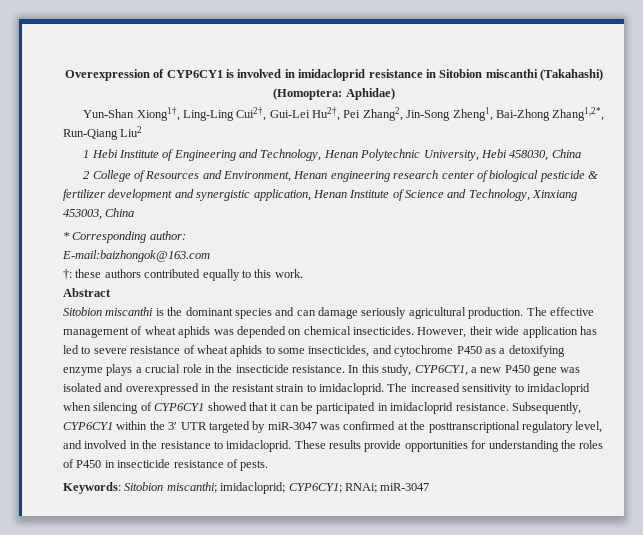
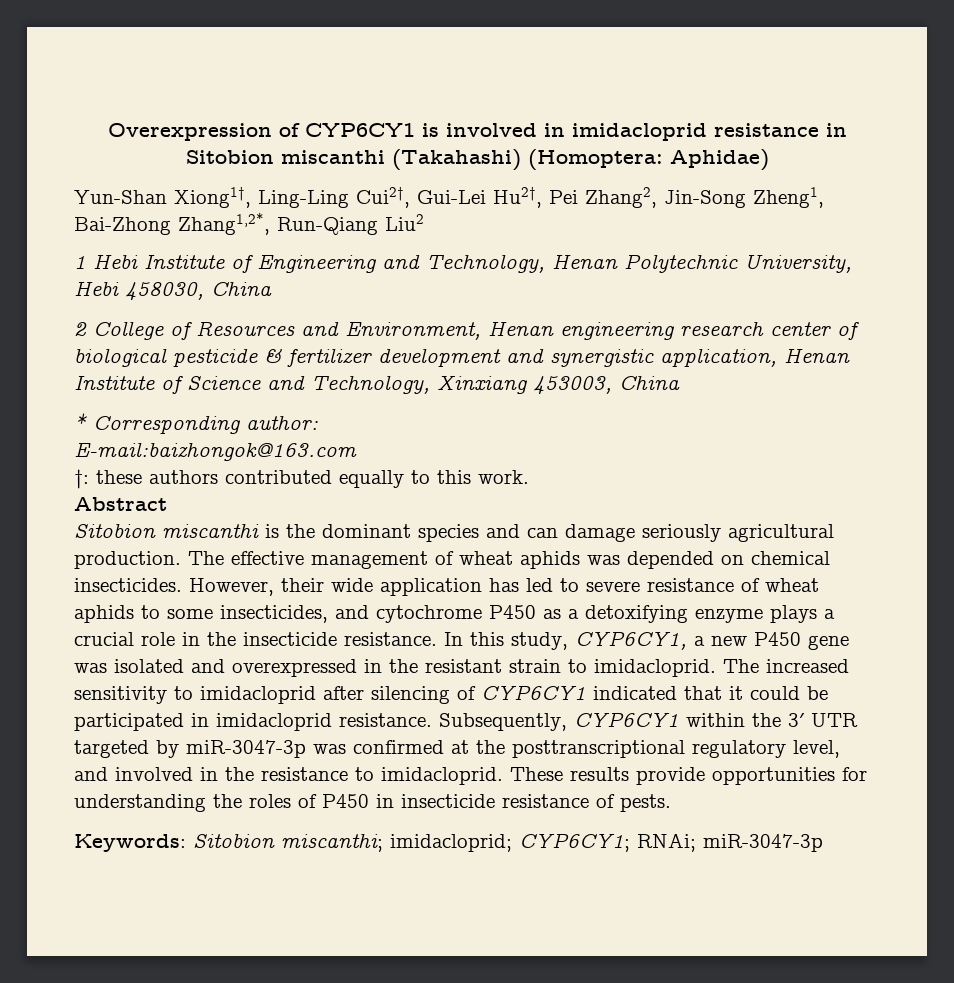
- The increased sensitivity to imidacloprid when silencing of CYP6CY1 showed that it can be participated in imidacloprid resistance.
+ The increased sensitivity to imidacloprid after silencing of CYP6CY1 indicated that it could be participated in imidacloprid resistance.
- Subsequently, CYP6CY1 within the 3′ UTR targeted by miR-3047 was confirmed at the posttranscriptional regulatory level, and involved in the resistance to imidacloprid.
+ Subsequently, CYP6CY1 within the 3′ UTR targeted by miR-3047-3p was confirmed at the posttranscriptional regulatory level, and involved in the resistance to imidacloprid.
- Keywords: Sitobion miscanthi; imidacloprid; CYP6CY1; RNAi; miR-3047
+ Keywords: Sitobion miscanthi; imidacloprid; CYP6CY1; RNAi; miR-3047-3p

